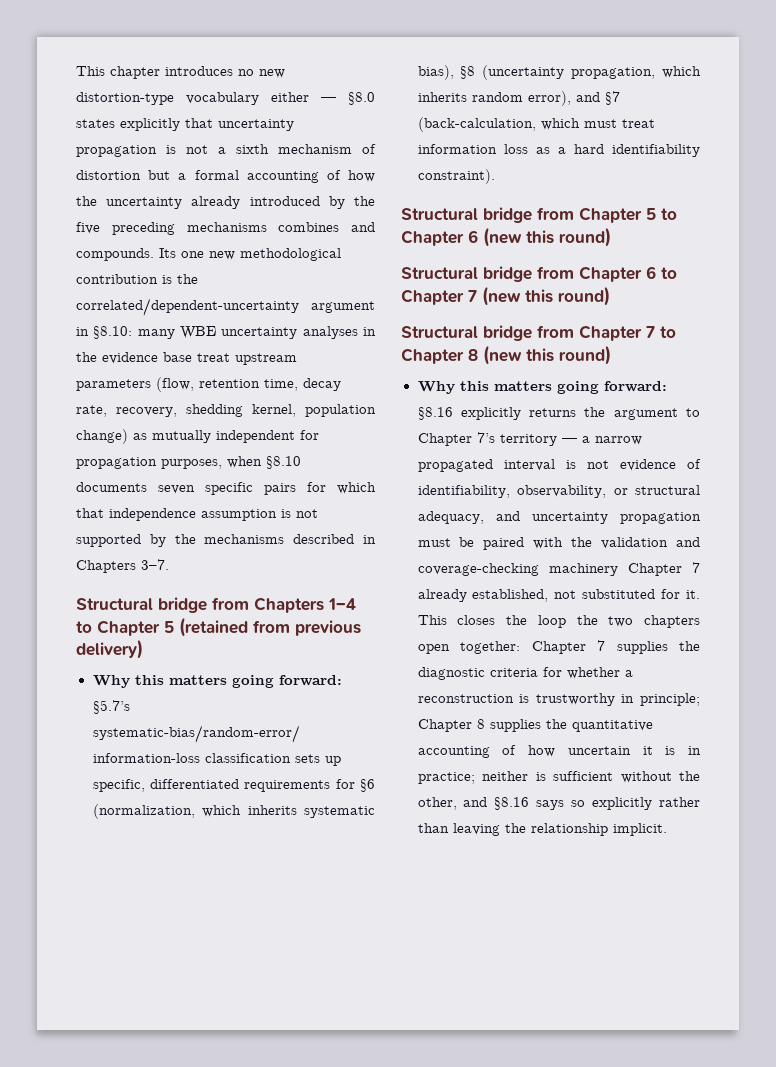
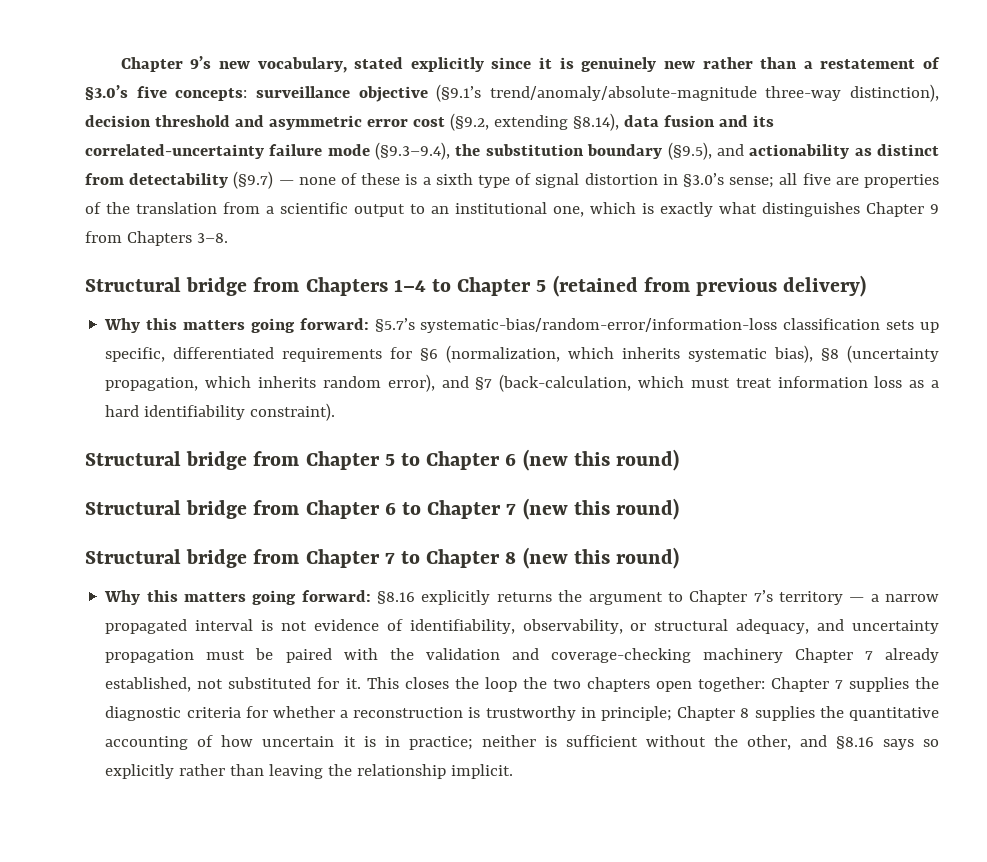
- This chapter introduces no new distortion-type vocabulary either — §8.0 states explicitly that uncertainty propagation is not a sixth mechanism of distortion but a formal accounting of how the uncertainty already introduced by the five preceding mechanisms combines and compounds. Its one new methodological contribution is the correlated/dependent-uncertainty argument in §8.10: many WBE uncertainty analyses in the evidence base treat upstream parameters (flow, retention time, decay rate, recovery, shedding kernel, population change) as mutually independent for propagation purposes, when §8.10 documents seven specific pairs for which that independence assumption is not supported by the mechanisms described in Chapters 3–7.
+ Chapter 9’s new vocabulary, stated explicitly since it is genuinely new rather than a restatement of §3.0’s five concepts: surveillance objective (§9.1’s trend/anomaly/absolute-magnitude three-way distinction), decision threshold and asymmetric error cost (§9.2, extending §8.14), data fusion and its correlated-uncertainty failure mode (§9.3–9.4), the substitution boundary (§9.5), and actionability as distinct from detectability (§9.7) — none of these is a sixth type of signal distortion in §3.0’s sense; all five are properties of the translation from a scientific output to an institutional one, which is exactly what distinguishes Chapter 9 from Chapters 3–8.

